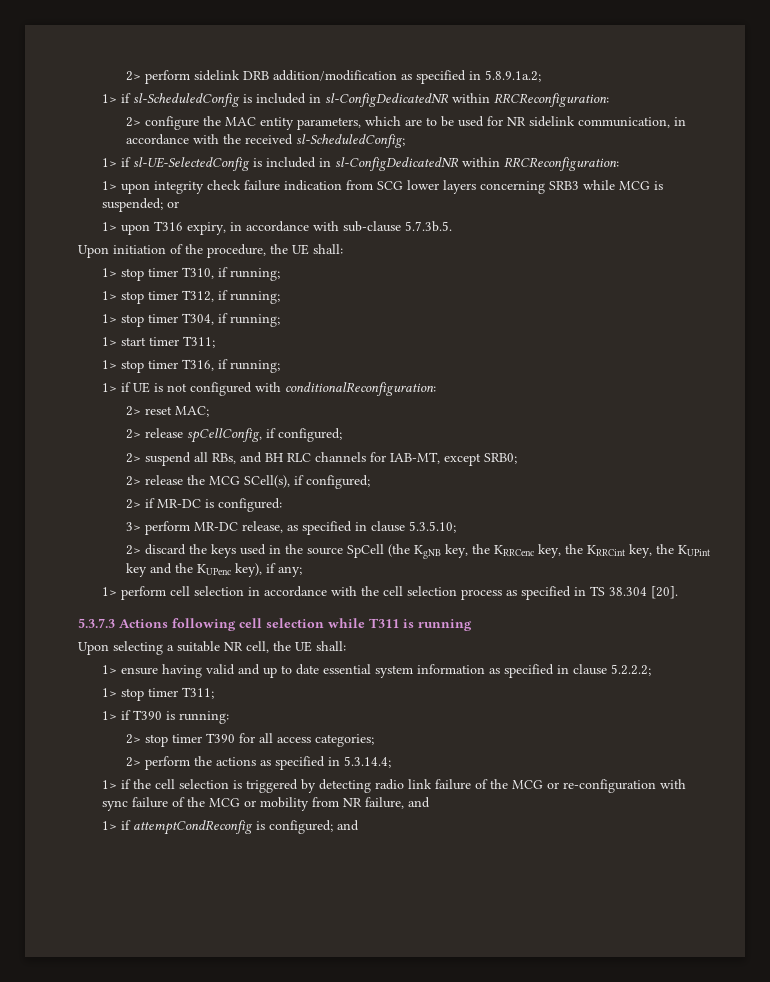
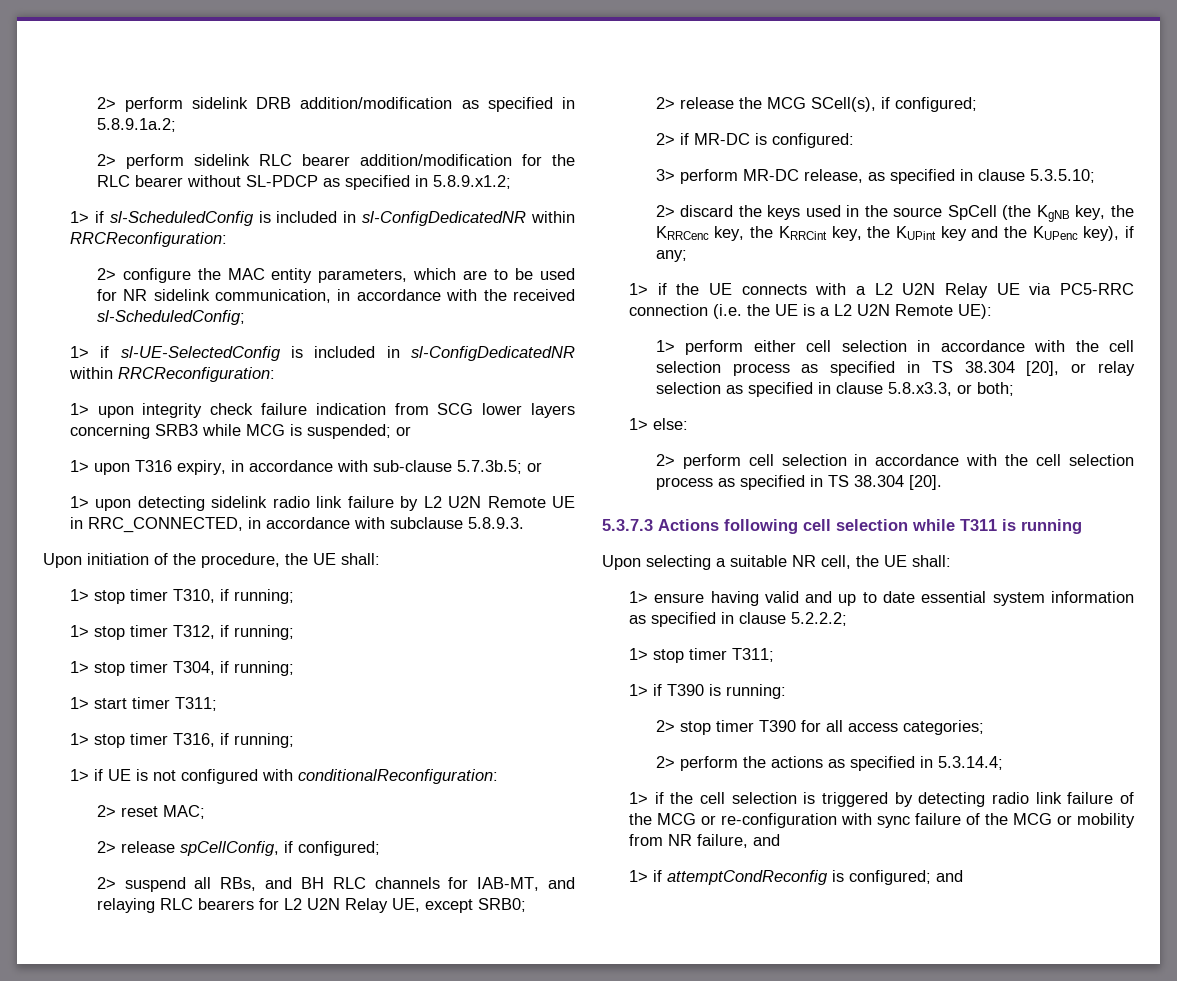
+ 2> perform sidelink RLC bearer addition/modification for the RLC bearer without SL-PDCP as specified in 5.8.9.x1.2;
- 1> upon T316 expiry, in accordance with sub-clause 5.7.3b.5.
+ 1> upon T316 expiry, in accordance with sub-clause 5.7.3b.5; or
+ 1> upon detecting sidelink radio link failure by L2 U2N Remote UE in RRC_CONNECTED, in accordance with subclause 5.8.9.3.
- 2> suspend all RBs, and BH RLC channels for IAB-MT, except SRB0;
+ 2> suspend all RBs, and BH RLC channels for IAB-MT, and relaying RLC bearers for L2 U2N Relay UE, except SRB0;
- 1> perform cell selection in accordance with the cell selection process as specified in TS 38.304 [20].
+ 1> if the UE connects with a L2 U2N Relay UE via PC5-RRC connection (i.e. the UE is a L2 U2N Remote UE):
+ 1> perform either cell selection in accordance with the cell selection process as specified in TS 38.304 [20], or relay selection as specified in clause 5.8.x3.3, or both;
+ 1> else:
+ 2> perform cell selection in accordance with the cell selection process as specified in TS 38.304 [20].

